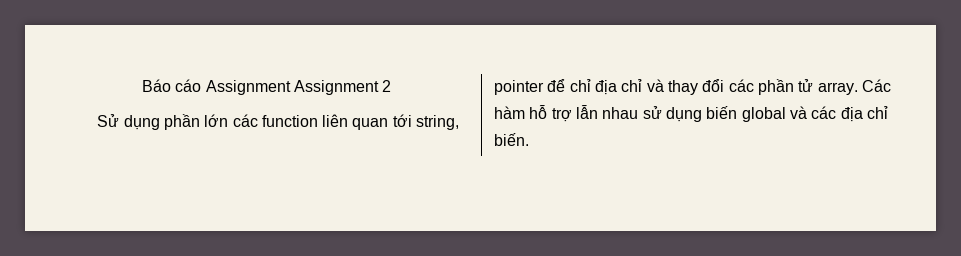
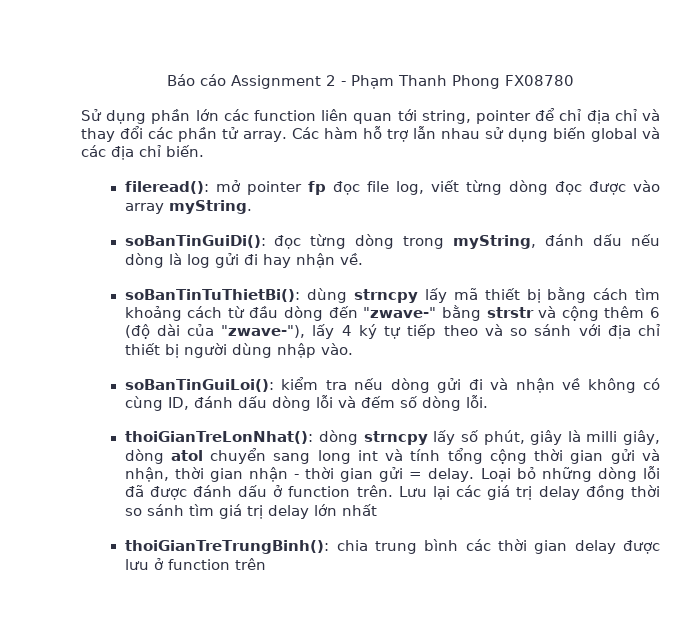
- Báo cáo Assignment Assignment 2
+ Báo cáo Assignment 2 - Phạm Thanh Phong FX08780
+ fileread(): mở pointer fp đọc file log, viết từng dòng đọc được vào array myString.
+ soBanTinGuiDi(): đọc từng dòng trong myString, đánh dấu nếu dòng là log gửi đi hay nhận về.
+ soBanTinTuThietBi(): dùng strncpy lấy mã thiết bị bằng cách tìm khoảng cách từ đầu dòng đến "zwave-" bằng strstr và cộng thêm 6 (độ dài của "zwave-"), lấy 4 ký tự tiếp theo và so sánh với địa chỉ thiết bị người dùng nhập vào.
+ soBanTinGuiLoi(): kiểm tra nếu dòng gửi đi và nhận về không có cùng ID, đánh dấu dòng lỗi và đếm số dòng lỗi.
+ thoiGianTreLonNhat(): dòng strncpy lấy số phút, giây là milli giây, dòng atol chuyển sang long int và tính tổng cộng thời gian gửi và nhận, thời gian nhận - thời gian gửi = delay. Loại bỏ những dòng lỗi đã được đánh dấu ở function trên. Lưu lại các giá trị delay đồng thời so sánh tìm giá trị delay lớn nhất
+ thoiGianTreTrungBinh(): chia trung bình các thời gian delay được lưu ở function trên

